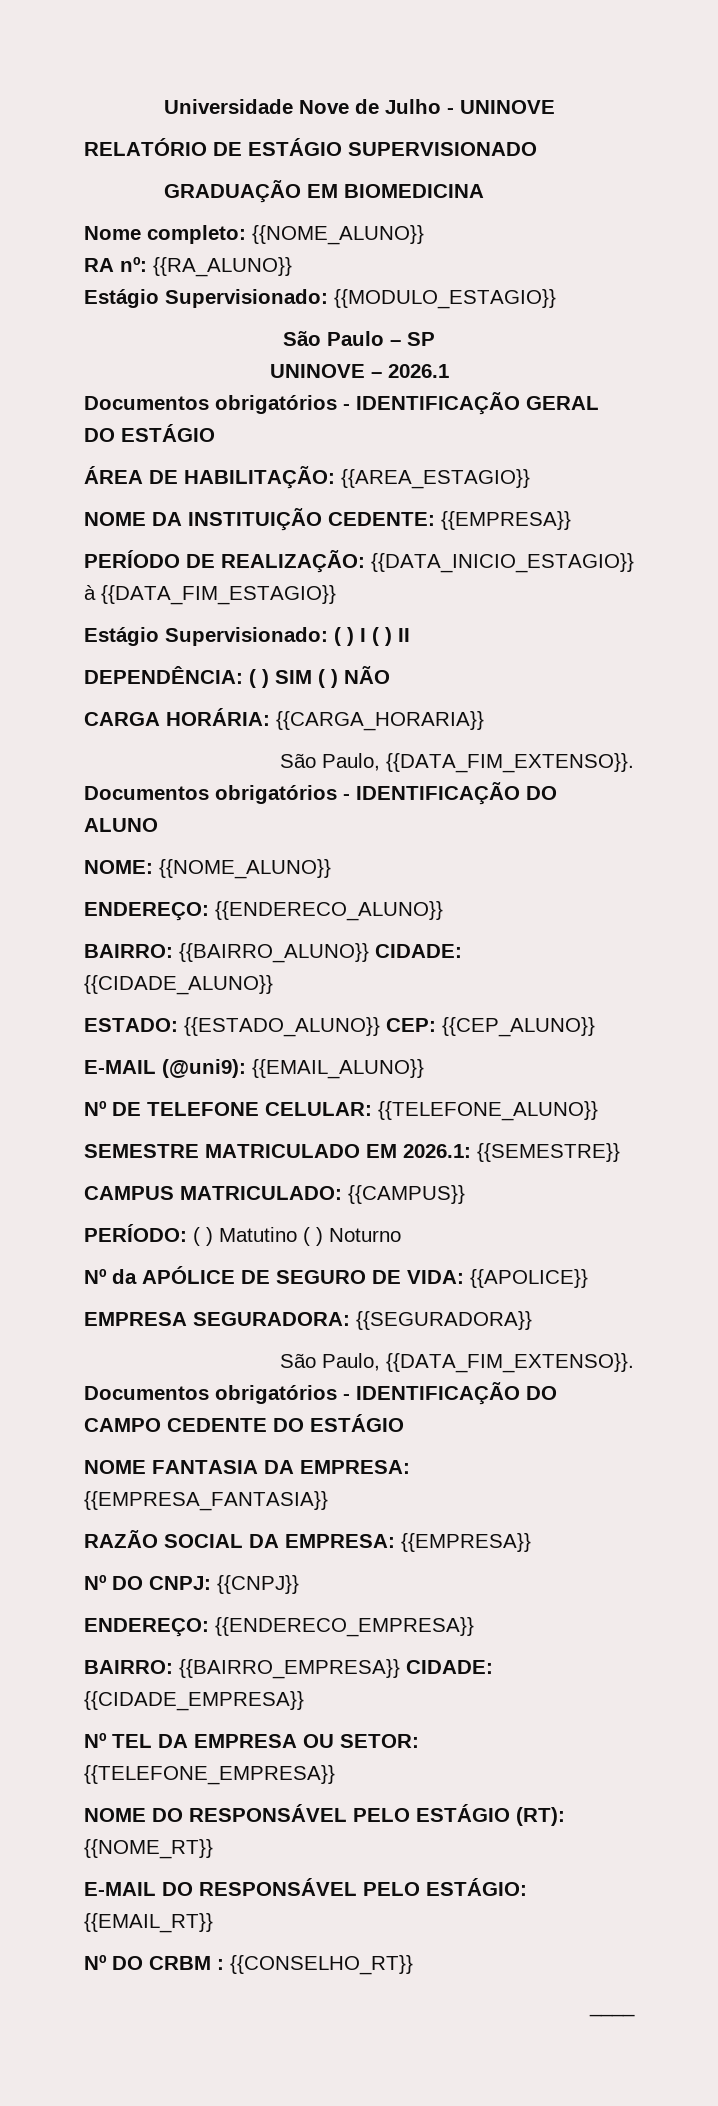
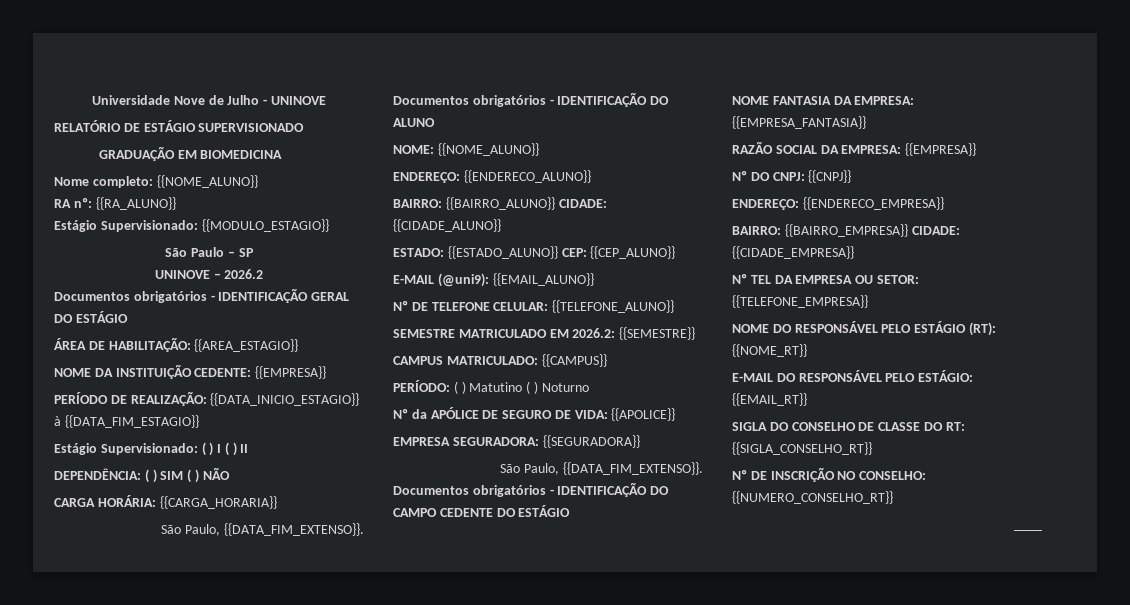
- UNINOVE – 2026.1
+ UNINOVE – 2026.2
- SEMESTRE MATRICULADO EM 2026.1: {{SEMESTRE}}
+ SEMESTRE MATRICULADO EM 2026.2: {{SEMESTRE}}
- Nº DO CRBM : {{CONSELHO_RT}}
+ SIGLA DO CONSELHO DE CLASSE DO RT: {{SIGLA_CONSELHO_RT}}
+ Nº DE INSCRIÇÃO NO CONSELHO: {{NUMERO_CONSELHO_RT}}

